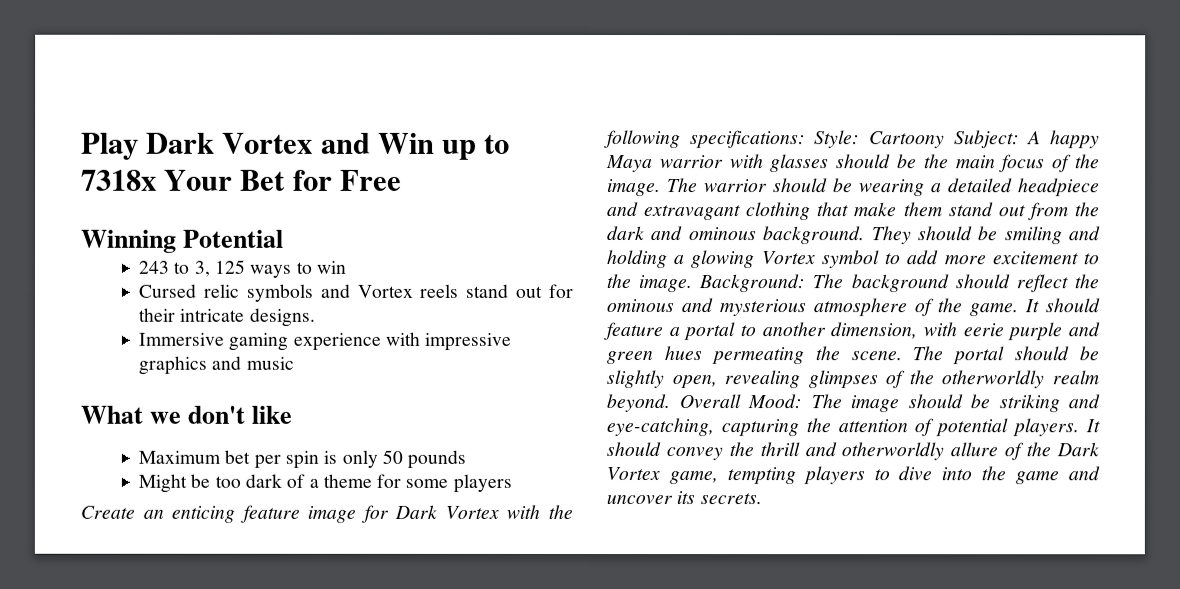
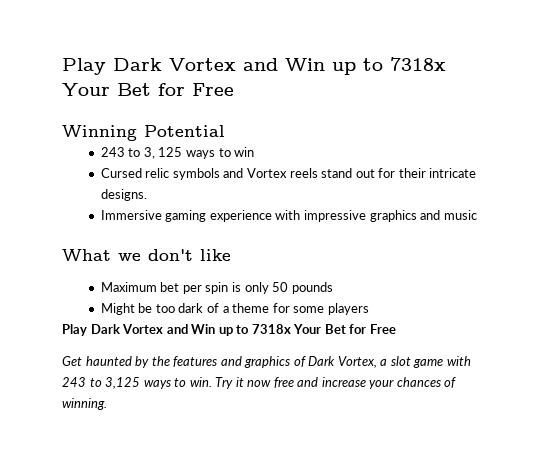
  Might be too dark of a theme for some players
- Create an enticing feature image for Dark Vortex with the following specifications: Style: Cartoony Subject: A happy Maya warrior with glasses should be the main focus of the image. The warrior should be wearing a detailed headpiece and extravagant clothing that make them stand out from the dark and ominous background. They should be smiling and holding a glowing Vortex symbol to add more excitement to the image. Background: The background should reflect the ominous and mysterious atmosphere of the game. It should feature a portal to another dimension, with eerie purple and green hues permeating the scene. The portal should be slightly open, revealing glimpses of the otherworldly realm beyond. Overall Mood: The image should be striking and eye-catching, capturing the attention of potential players. It should convey the thrill and otherworldly allure of the Dark Vortex game, tempting players to dive into the game and uncover its secrets.
+ Play Dark Vortex and Win up to 7318x Your Bet for Free
+ Get haunted by the features and graphics of Dark Vortex, a slot game with 243 to 3,125 ways to win. Try it now free and increase your chances of winning.

